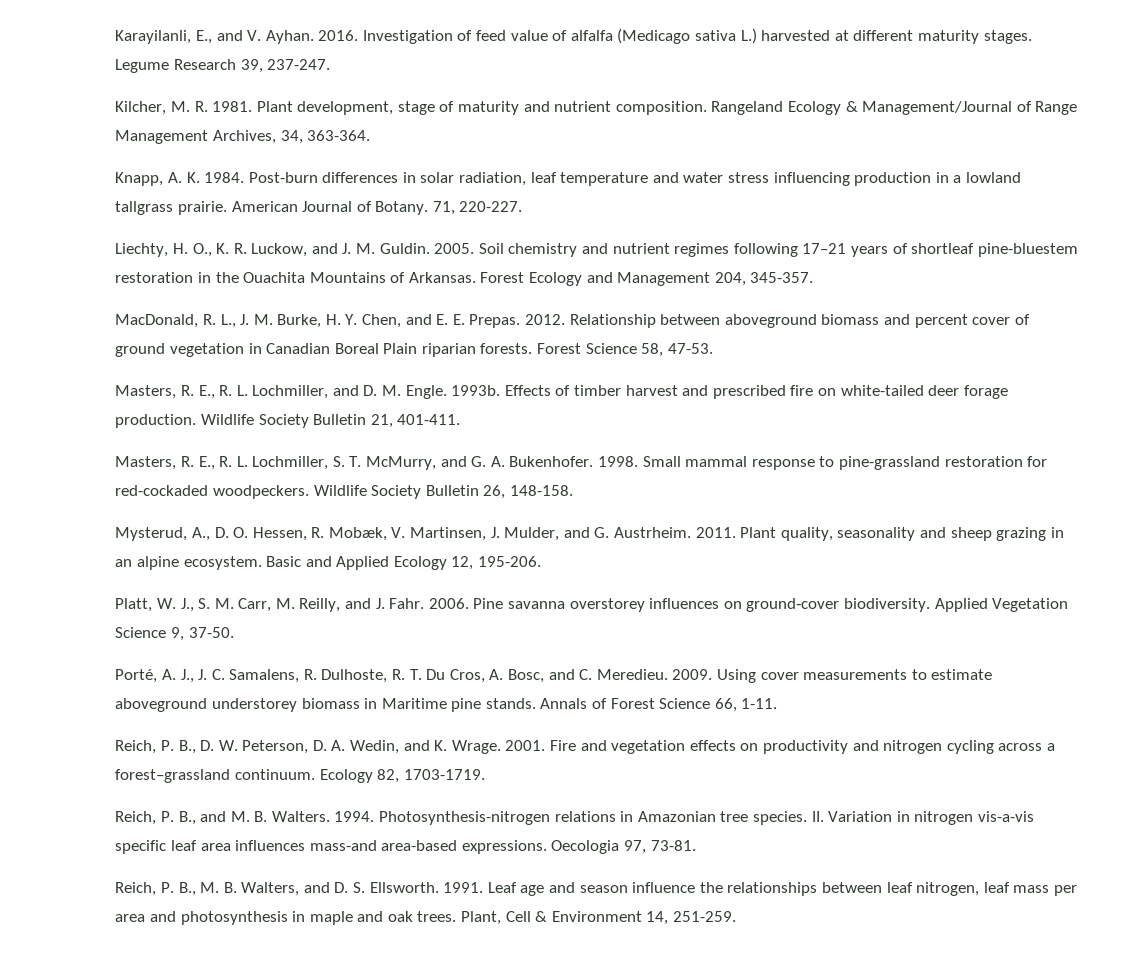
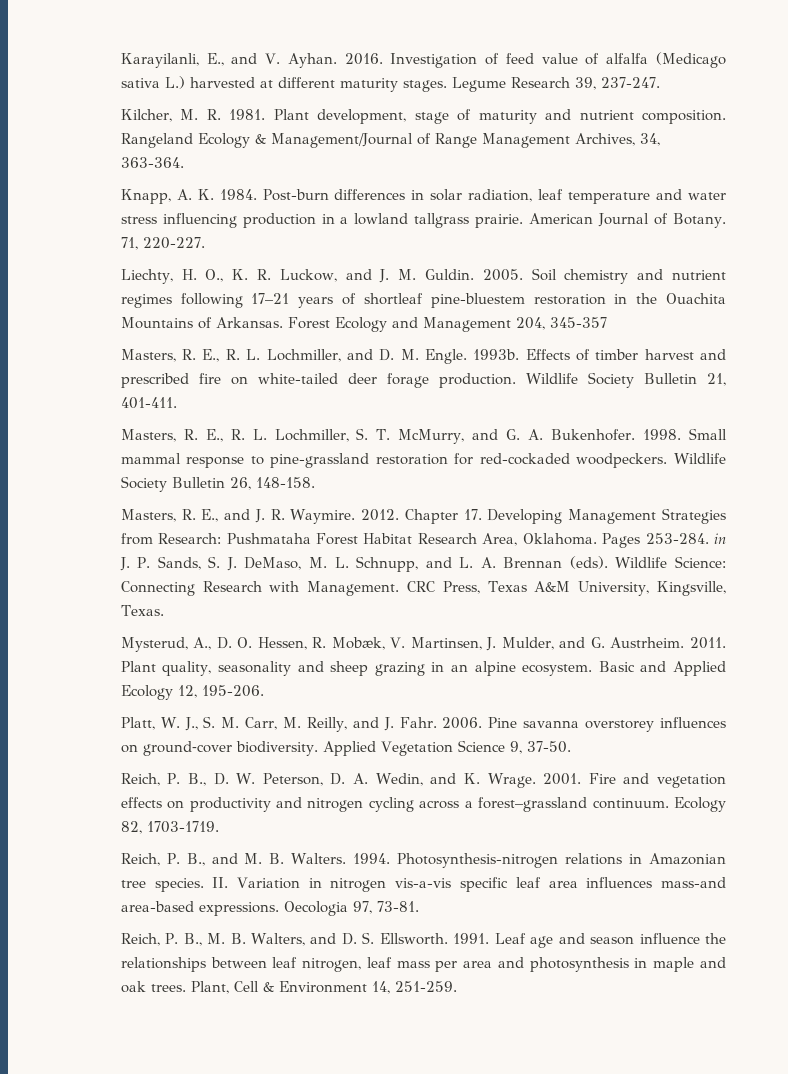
- Forest Ecology and Management 204, 345-357.
- MacDonald, R. L., J. M. Burke, H. Y. Chen, and E. E. Prepas. 2012. Relationship between aboveground biomass and percent cover of ground vegetation in Canadian Boreal Plain riparian forests. Forest Science 58, 47-53.
+ Forest Ecology and Management 204, 345-357
+ Masters, R. E., and J. R. Waymire. 2012. Chapter 17. Developing Management Strategies from Research: Pushmataha Forest Habitat Research Area, Oklahoma. Pages 253-284. in J. P. Sands, S. J. DeMaso, M. L. Schnupp, and L. A. Brennan (eds). Wildlife Science: Connecting Research with Management. CRC Press, Texas A&M University, Kingsville, Texas.
- Porté, A. J., J. C. Samalens, R. Dulhoste, R. T. Du Cros, A. Bosc, and C. Meredieu. 2009. Using cover measurements to estimate aboveground understorey biomass in Maritime pine stands. Annals of Forest Science 66, 1-11.

